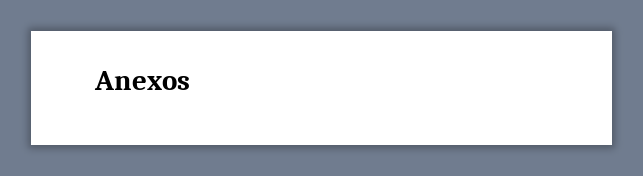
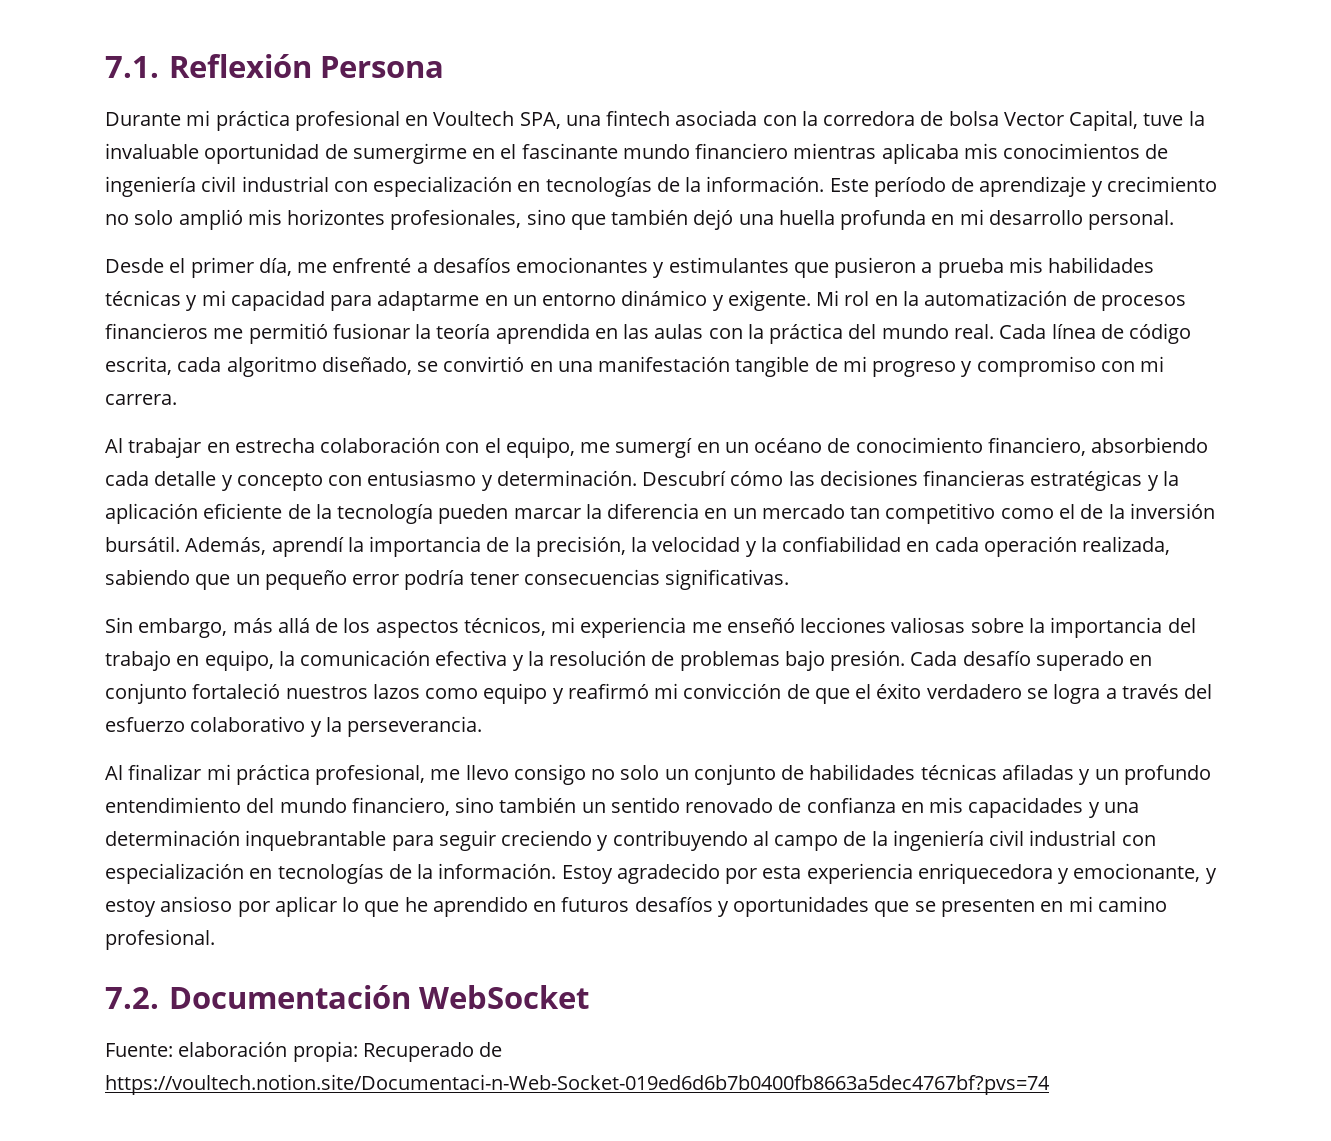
- Anexos
+ 7.1. Reflexión Persona
+ Durante mi práctica profesional en Voultech SPA, una fintech asociada con la corredora de bolsa Vector Capital, tuve la invaluable oportunidad de sumergirme en el fascinante mundo financiero mientras aplicaba mis conocimientos de ingeniería civil industrial con especialización en tecnologías de la información. Este período de aprendizaje y crecimiento no solo amplió mis horizontes profesionales, sino que también dejó una huella profunda en mi desarrollo personal.
+ Desde el primer día, me enfrenté a desafíos emocionantes y estimulantes que pusieron a prueba mis habilidades técnicas y mi capacidad para adaptarme en un entorno dinámico y exigente. Mi rol en la automatización de procesos financieros me permitió fusionar la teoría aprendida en las aulas con la práctica del mundo real. Cada línea de código escrita, cada algoritmo diseñado, se convirtió en una manifestación tangible de mi progreso y compromiso con mi carrera.
+ Al trabajar en estrecha colaboración con el equipo, me sumergí en un océano de conocimiento financiero, absorbiendo cada detalle y concepto con entusiasmo y determinación. Descubrí cómo las decisiones financieras estratégicas y la aplicación eficiente de la tecnología pueden marcar la diferencia en un mercado tan competitivo como el de la inversión bursátil. Además, aprendí la importancia de la precisión, la velocidad y la confiabilidad en cada operación realizada, sabiendo que un pequeño error podría tener consecuencias significativas.
+ Sin embargo, más allá de los aspectos técnicos, mi experiencia me enseñó lecciones valiosas sobre la importancia del trabajo en equipo, la comunicación efectiva y la resolución de problemas bajo presión. Cada desafío superado en conjunto fortaleció nuestros lazos como equipo y reafirmó mi convicción de que el éxito verdadero se logra a través del esfuerzo colaborativo y la perseverancia.
+ Al finalizar mi práctica profesional, me llevo consigo no solo un conjunto de habilidades técnicas afiladas y un profundo entendimiento del mundo financiero, sino también un sentido renovado de confianza en mis capacidades y una determinación inquebrantable para seguir creciendo y contribuyendo al campo de la ingeniería civil industrial con especialización en tecnologías de la información. Estoy agradecido por esta experiencia enriquecedora y emocionante, y estoy ansioso por aplicar lo que he aprendido en futuros desafíos y oportunidades que se presenten en mi camino profesional.
+ 7.2. Documentación WebSocket
+ Fuente: elaboración propia: Recuperado de https://voultech.notion.site/Documentaci-n-Web-Socket-019ed6d6b7b0400fb8663a5dec4767bf?pvs=74

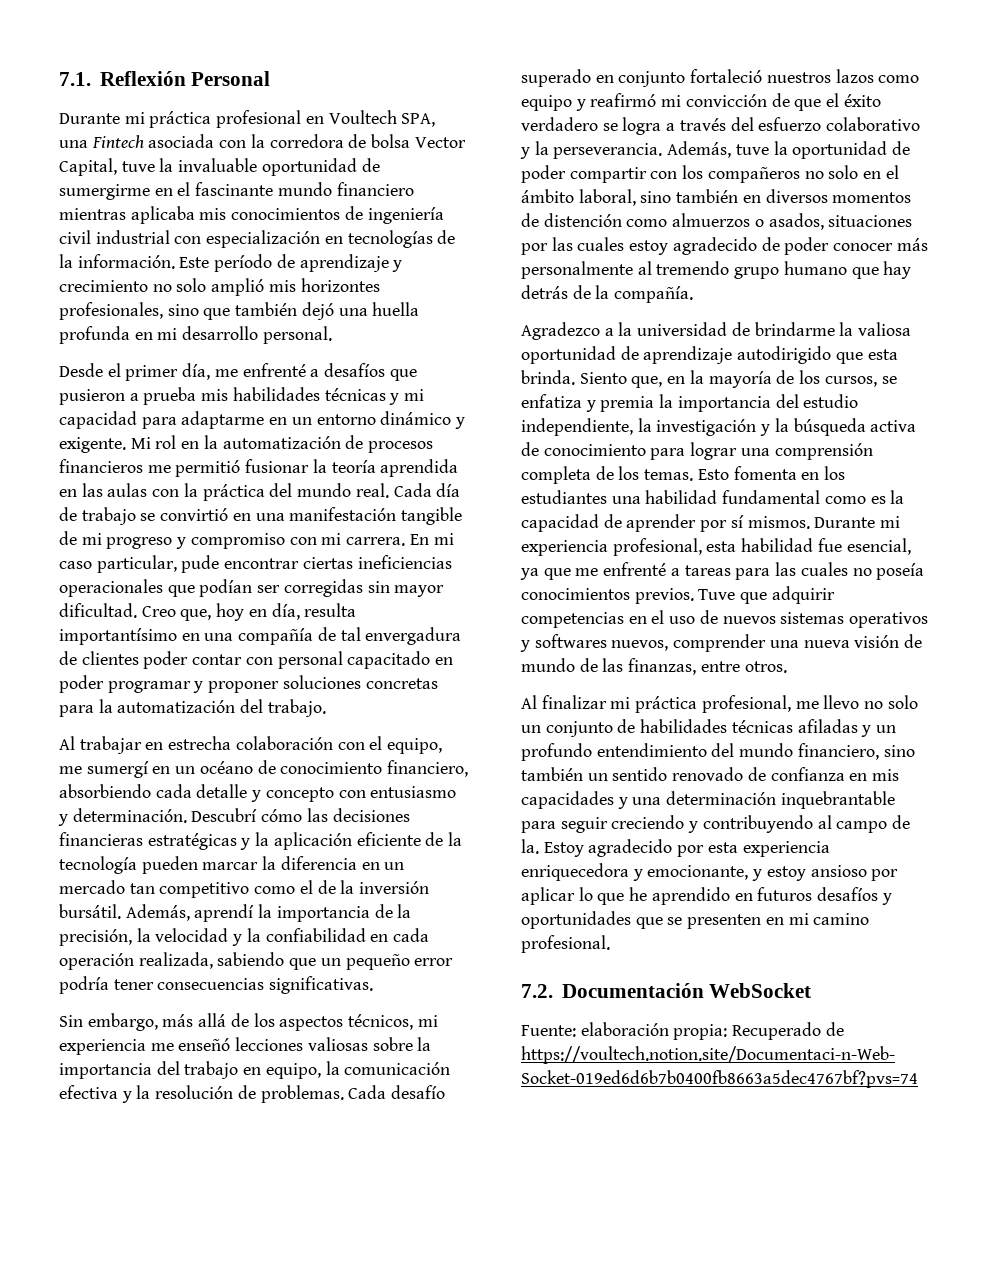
- 7.1. Reflexión Persona
+ 7.1. Reflexión Personal
- Durante mi práctica profesional en Voultech SPA, una fintech asociada con la corredora de bolsa Vector Capital, tuve la invaluable oportunidad de sumergirme en el fascinante mundo financiero mientras aplicaba mis conocimientos de ingeniería civil industrial con especialización en tecnologías de la información.
+ Durante mi práctica profesional en Voultech SPA, una Fintech asociada con la corredora de bolsa Vector Capital, tuve la invaluable oportunidad de sumergirme en el fascinante mundo financiero mientras aplicaba mis conocimientos de ingeniería civil industrial con especialización en tecnologías de la información.
- Desde el primer día, me enfrenté a desafíos emocionantes y estimulantes que pusieron a prueba mis habilidades técnicas y mi capacidad para adaptarme en un entorno dinámico y exigente.
+ Desde el primer día, me enfrenté a desafíos que pusieron a prueba mis habilidades técnicas y mi capacidad para adaptarme en un entorno dinámico y exigente.
- Cada línea de código escrita, cada algoritmo diseñado, se convirtió en una manifestación tangible de mi progreso y compromiso con mi carrera.
+ Cada día de trabajo se convirtió en una manifestación tangible de mi progreso y compromiso con mi carrera. En mi caso particular, pude encontrar ciertas ineficiencias operacionales que podían ser corregidas sin mayor dificultad. Creo que, hoy en día, resulta importantísimo en una compañía de tal envergadura de clientes poder contar con personal capacitado en poder programar y proponer soluciones concretas para la automatización del trabajo.
- Sin embargo, más allá de los aspectos técnicos, mi experiencia me enseñó lecciones valiosas sobre la importancia del trabajo en equipo, la comunicación efectiva y la resolución de problemas bajo presión.
+ Sin embargo, más allá de los aspectos técnicos, mi experiencia me enseñó lecciones valiosas sobre la importancia del trabajo en equipo, la comunicación efectiva y la resolución de problemas.
+ Además, tuve la oportunidad de poder compartir con los compañeros no solo en el ámbito laboral, sino también en diversos momentos de distención como almuerzos o asados, situaciones por las cuales estoy agradecido de poder conocer más personalmente al tremendo grupo humano que hay detrás de la compañía.
+ Agradezco a la universidad de brindarme la valiosa oportunidad de aprendizaje autodirigido que esta brinda. Siento que, en la mayoría de los cursos, se enfatiza y premia la importancia del estudio independiente, la investigación y la búsqueda activa de conocimiento para lograr una comprensión completa de los temas. Esto fomenta en los estudiantes una habilidad fundamental como es la capacidad de aprender por sí mismos. Durante mi experiencia profesional, esta habilidad fue esencial, ya que me enfrenté a tareas para las cuales no poseía conocimientos previos. Tuve que adquirir competencias en el uso de nuevos sistemas operativos y softwares nuevos, comprender una nueva visión de mundo de las finanzas, entre otros.
- Al finalizar mi práctica profesional, me llevo consigo no solo un conjunto de habilidades técnicas afiladas y un profundo entendimiento del mundo financiero, sino también un sentido renovado de confianza en mis capacidades y una determinación inquebrantable para seguir creciendo y contribuyendo al campo de la ingeniería civil industrial con especialización en tecnologías de la información.
+ Al finalizar mi práctica profesional, me llevo no solo un conjunto de habilidades técnicas afiladas y un profundo entendimiento del mundo financiero, sino también un sentido renovado de confianza en mis capacidades y una determinación inquebrantable para seguir creciendo y contribuyendo al campo de la.

